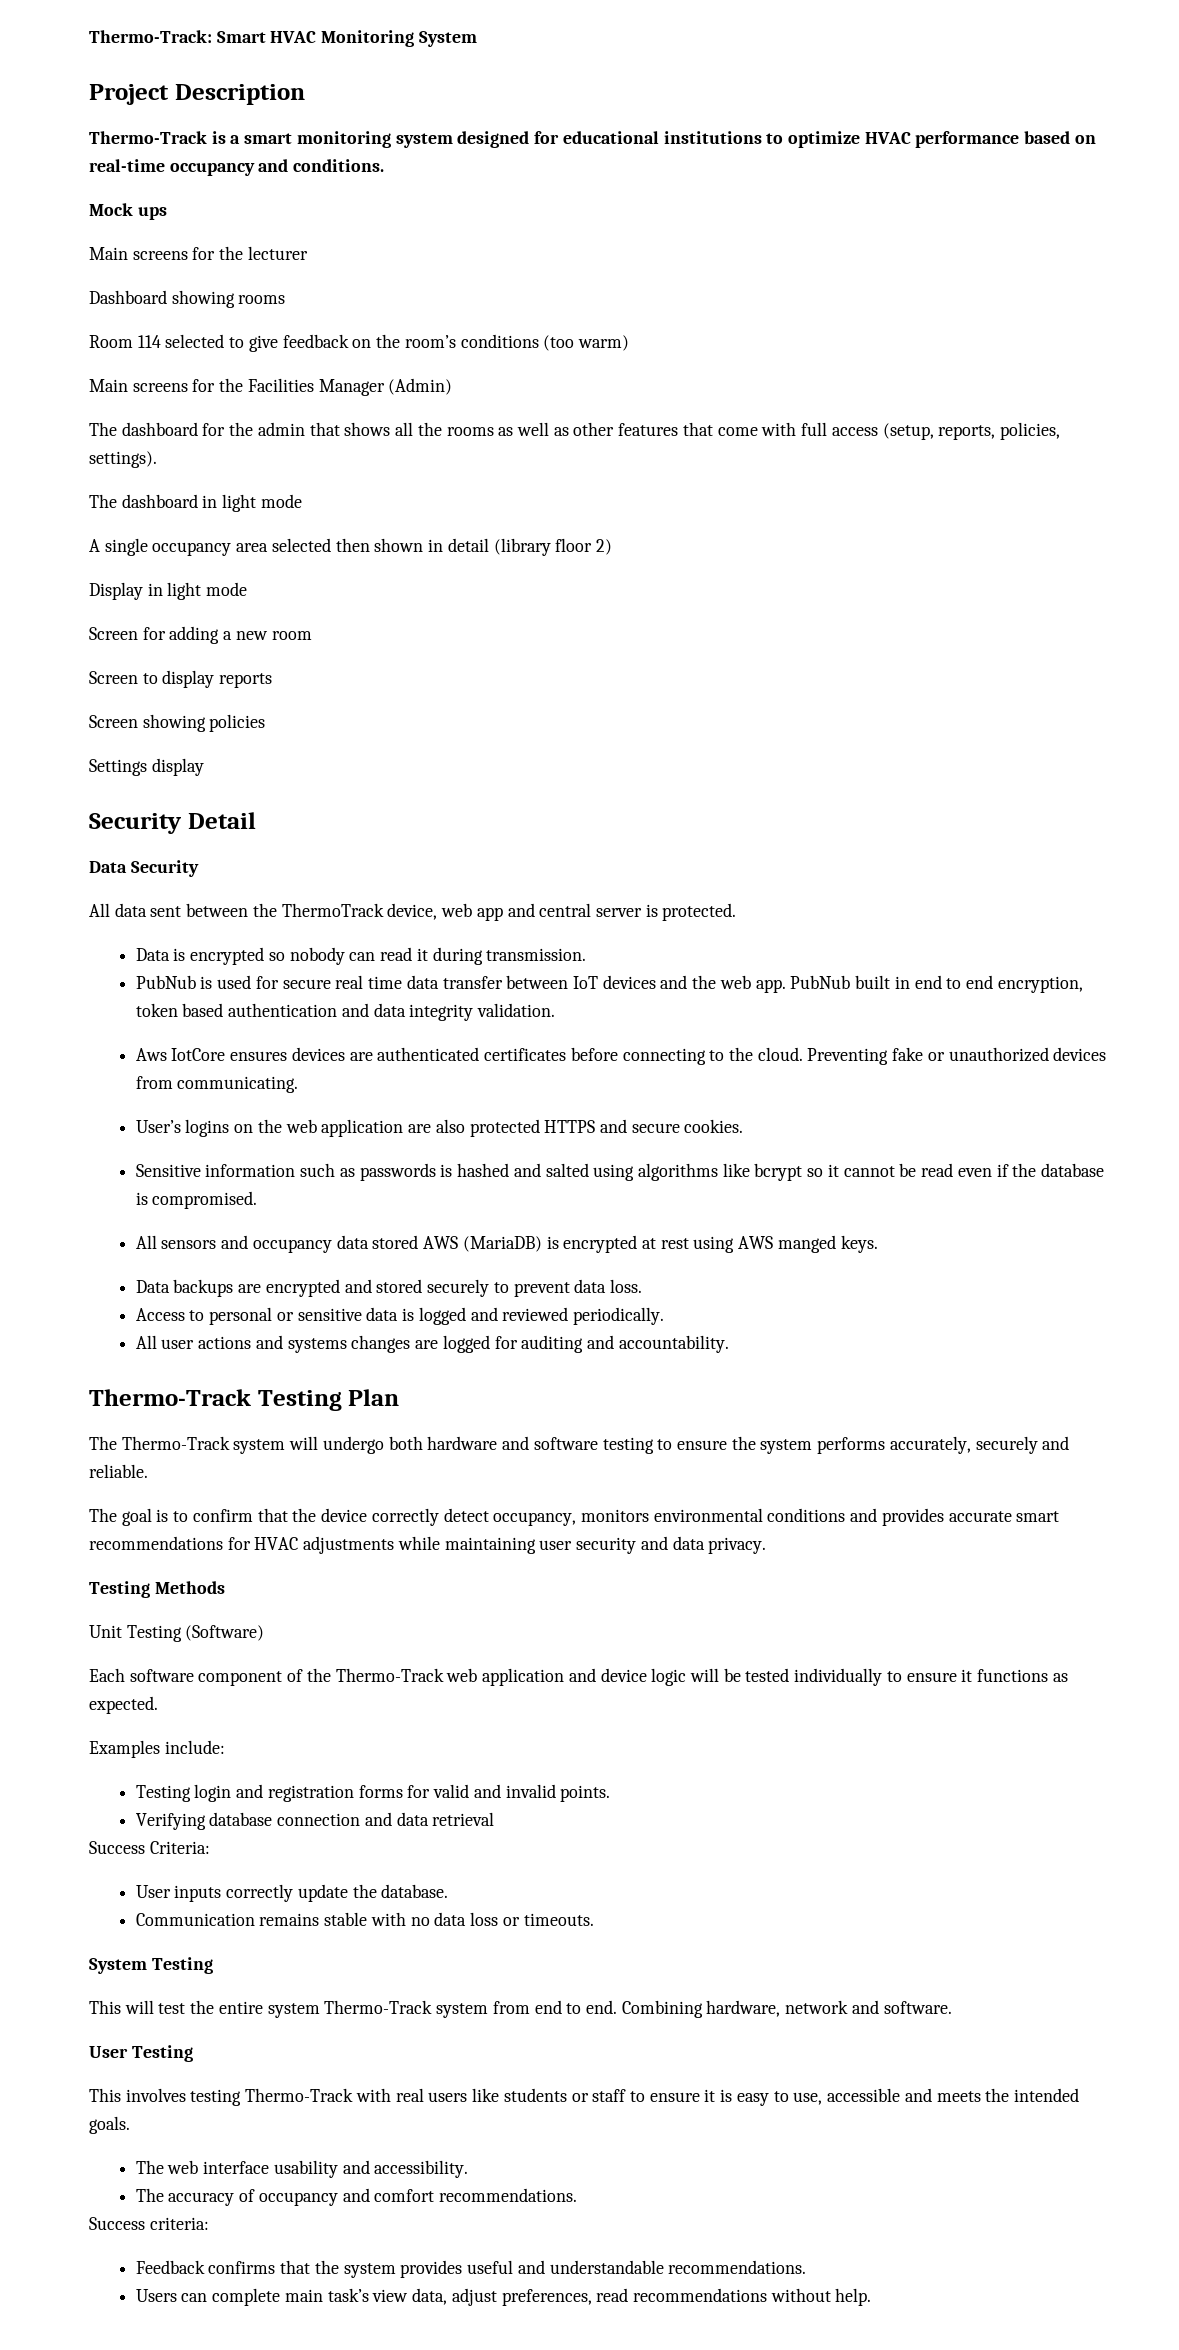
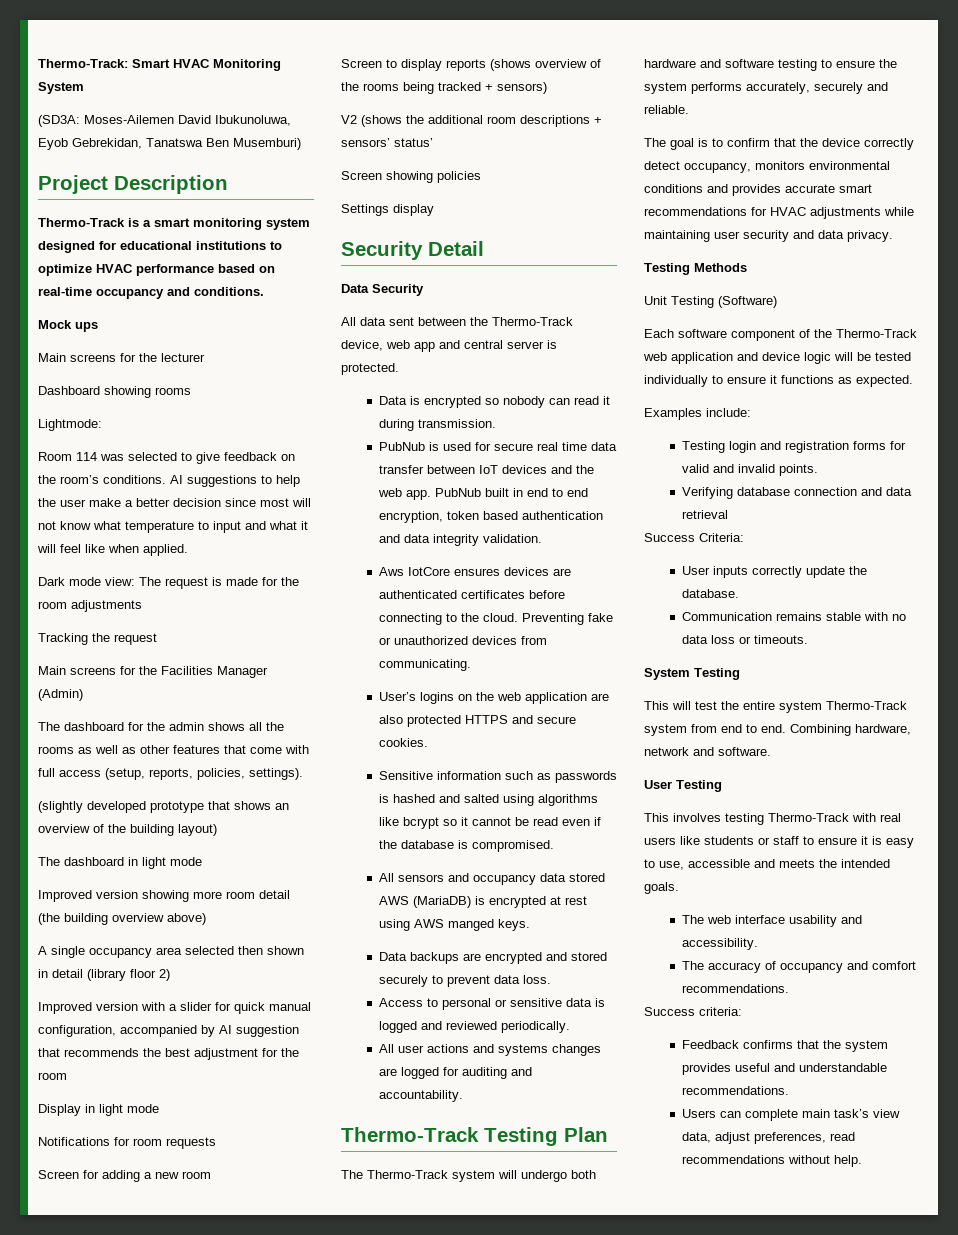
+ (SD3A: Moses-Ailemen David Ibukunoluwa, Eyob Gebrekidan, Tanatswa Ben Musemburi)
+ Lightmode:
- Room 114 selected to give feedback on the room’s conditions (too warm)
+ Room 114 was selected to give feedback on the room’s conditions. AI suggestions to help the user make a better decision since most will not know what temperature to input and what it will feel like when applied.
+ Dark mode view: The request is made for the room adjustments
+ Tracking the request
- The dashboard for the admin that shows all the rooms as well as other features that come with full access (setup, reports, policies, settings).
+ The dashboard for the admin shows all the rooms as well as other features that come with full access (setup, reports, policies, settings).
+ (slightly developed prototype that shows an overview of the building layout)
+ Improved version showing more room detail (the building overview above)
+ Improved version with a slider for quick manual configuration, accompanied by AI suggestion that recommends the best adjustment for the room
+ Notifications for room requests
- Screen to display reports
+ Screen to display reports (shows overview of the rooms being tracked + sensors)
+ V2 (shows the additional room descriptions + sensors’ status’
- All data sent between the ThermoTrack device, web app and central server is protected.
+ All data sent between the Thermo-Track device, web app and central server is protected.

